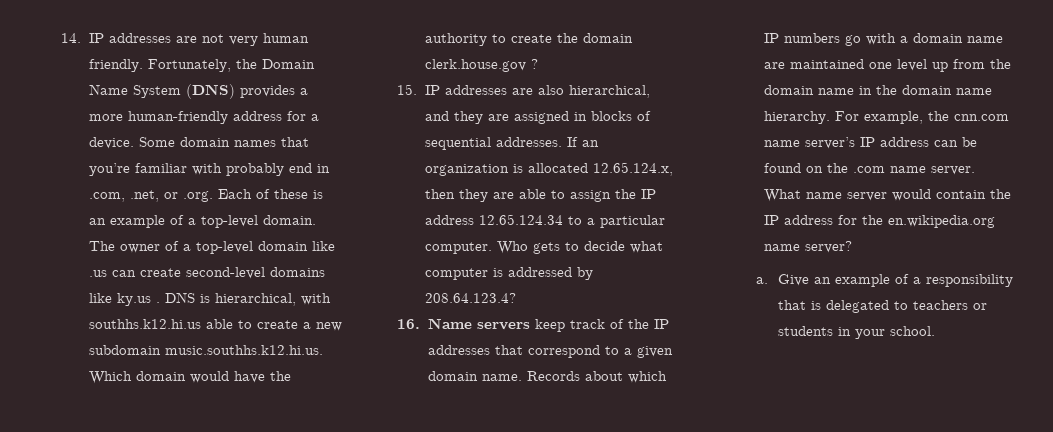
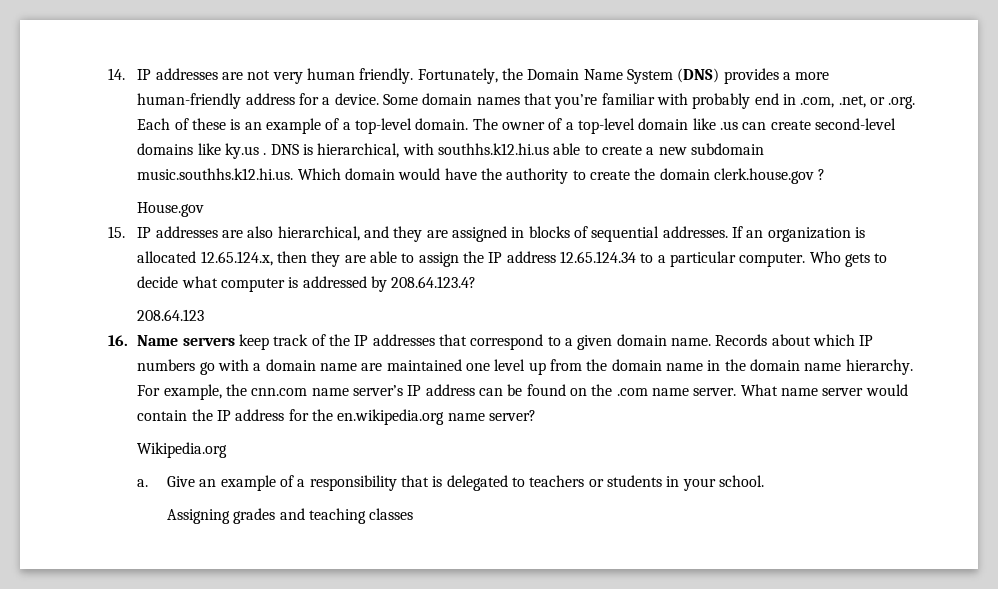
+ House.gov
+ 208.64.123
+ Wikipedia.org
+ Assigning grades and teaching classes

